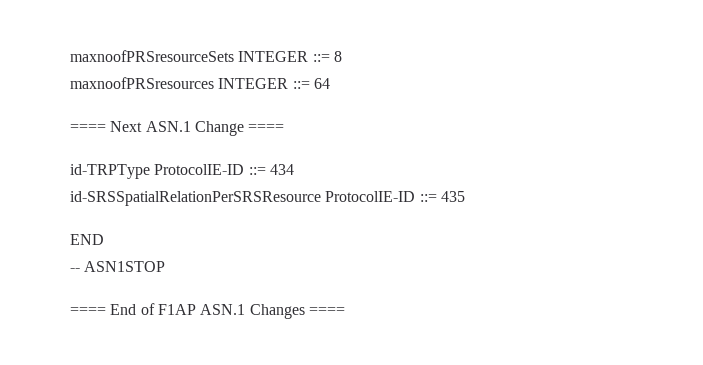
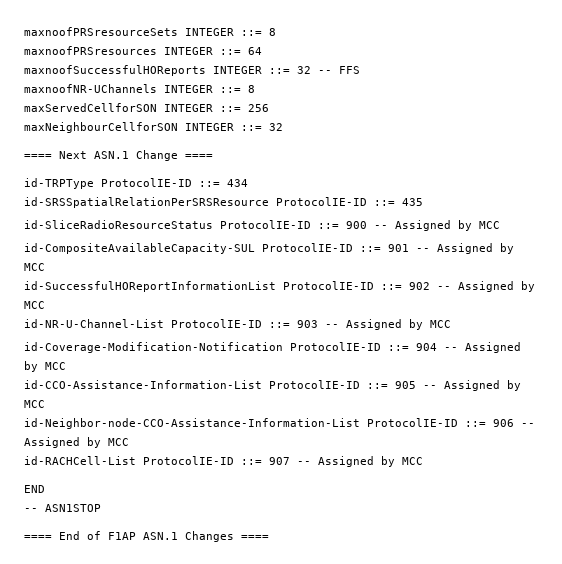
+ maxnoofSuccessfulHOReports INTEGER ::= 32 -- FFS
+ maxnoofNR-UChannels INTEGER ::= 8
+ maxServedCellforSON INTEGER ::= 256
+ maxNeighbourCellforSON INTEGER ::= 32
+ id-SliceRadioResourceStatus ProtocolIE-ID ::= 900 -- Assigned by MCC
+ id-CompositeAvailableCapacity-SUL ProtocolIE-ID ::= 901 -- Assigned by MCC
+ id-SuccessfulHOReportInformationList ProtocolIE-ID ::= 902 -- Assigned by MCC
+ id-NR-U-Channel-List ProtocolIE-ID ::= 903 -- Assigned by MCC
+ id-Coverage-Modification-Notification ProtocolIE-ID ::= 904 -- Assigned by MCC
+ id-CCO-Assistance-Information-List ProtocolIE-ID ::= 905 -- Assigned by MCC
+ id-Neighbor-node-CCO-Assistance-Information-List ProtocolIE-ID ::= 906 -- Assigned by MCC
+ id-RACHCell-List ProtocolIE-ID ::= 907 -- Assigned by MCC

